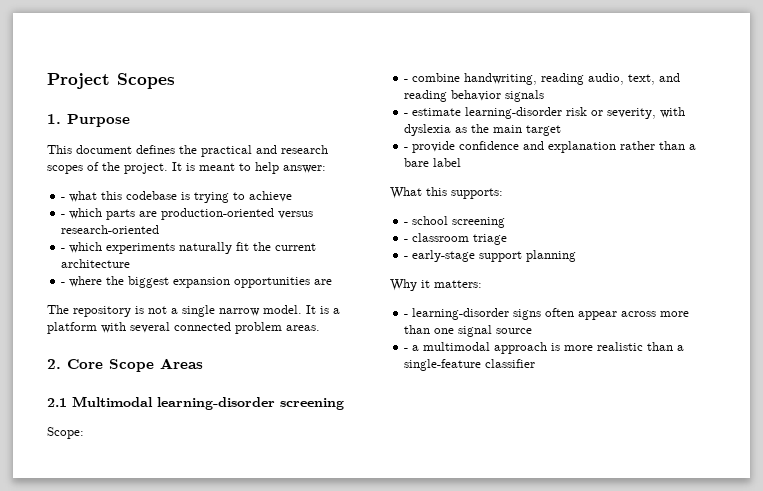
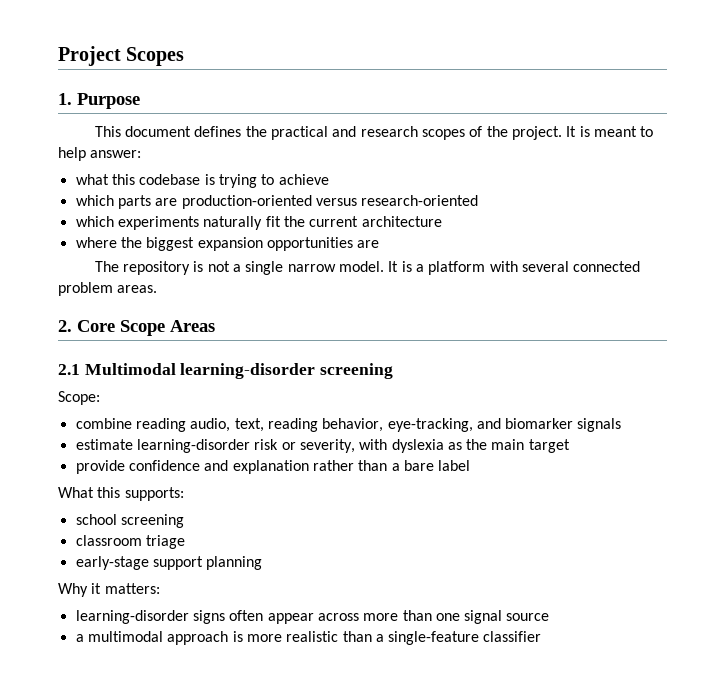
- - what this codebase is trying to achieve
+ what this codebase is trying to achieve
- - which parts are production-oriented versus research-oriented
+ which parts are production-oriented versus research-oriented
- - which experiments naturally fit the current architecture
+ which experiments naturally fit the current architecture
- - where the biggest expansion opportunities are
+ where the biggest expansion opportunities are
- - combine handwriting, reading audio, text, and reading behavior signals
+ combine reading audio, text, reading behavior, eye-tracking, and biomarker signals
- - estimate learning-disorder risk or severity, with dyslexia as the main target
+ estimate learning-disorder risk or severity, with dyslexia as the main target
- - provide confidence and explanation rather than a bare label
+ provide confidence and explanation rather than a bare label
- - school screening
+ school screening
- - classroom triage
+ classroom triage
- - early-stage support planning
+ early-stage support planning
- - learning-disorder signs often appear across more than one signal source
+ learning-disorder signs often appear across more than one signal source
- - a multimodal approach is more realistic than a single-feature classifier
+ a multimodal approach is more realistic than a single-feature classifier

